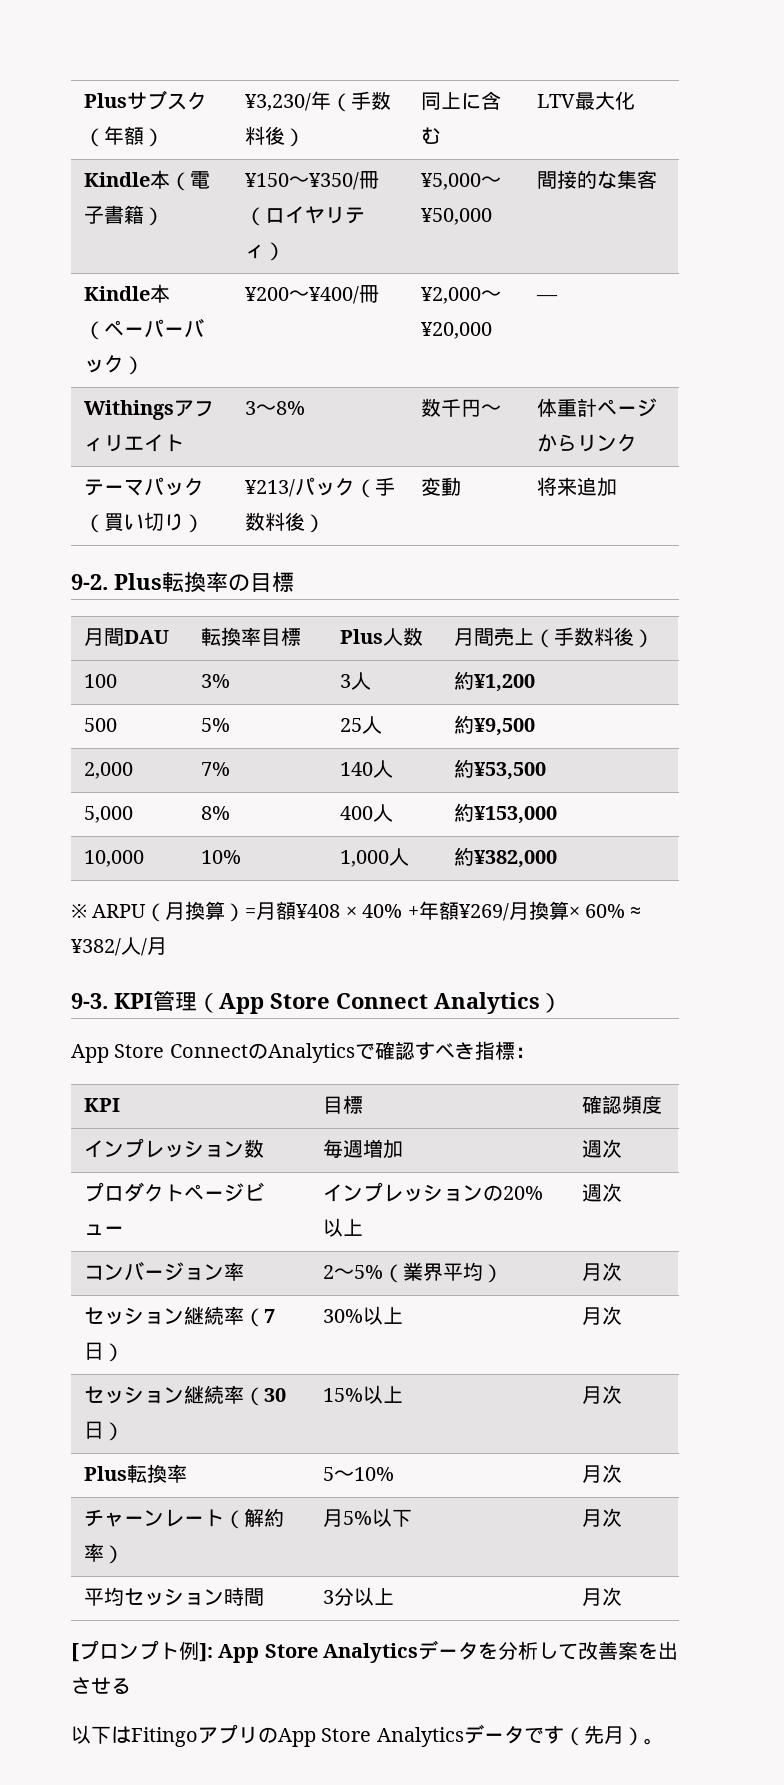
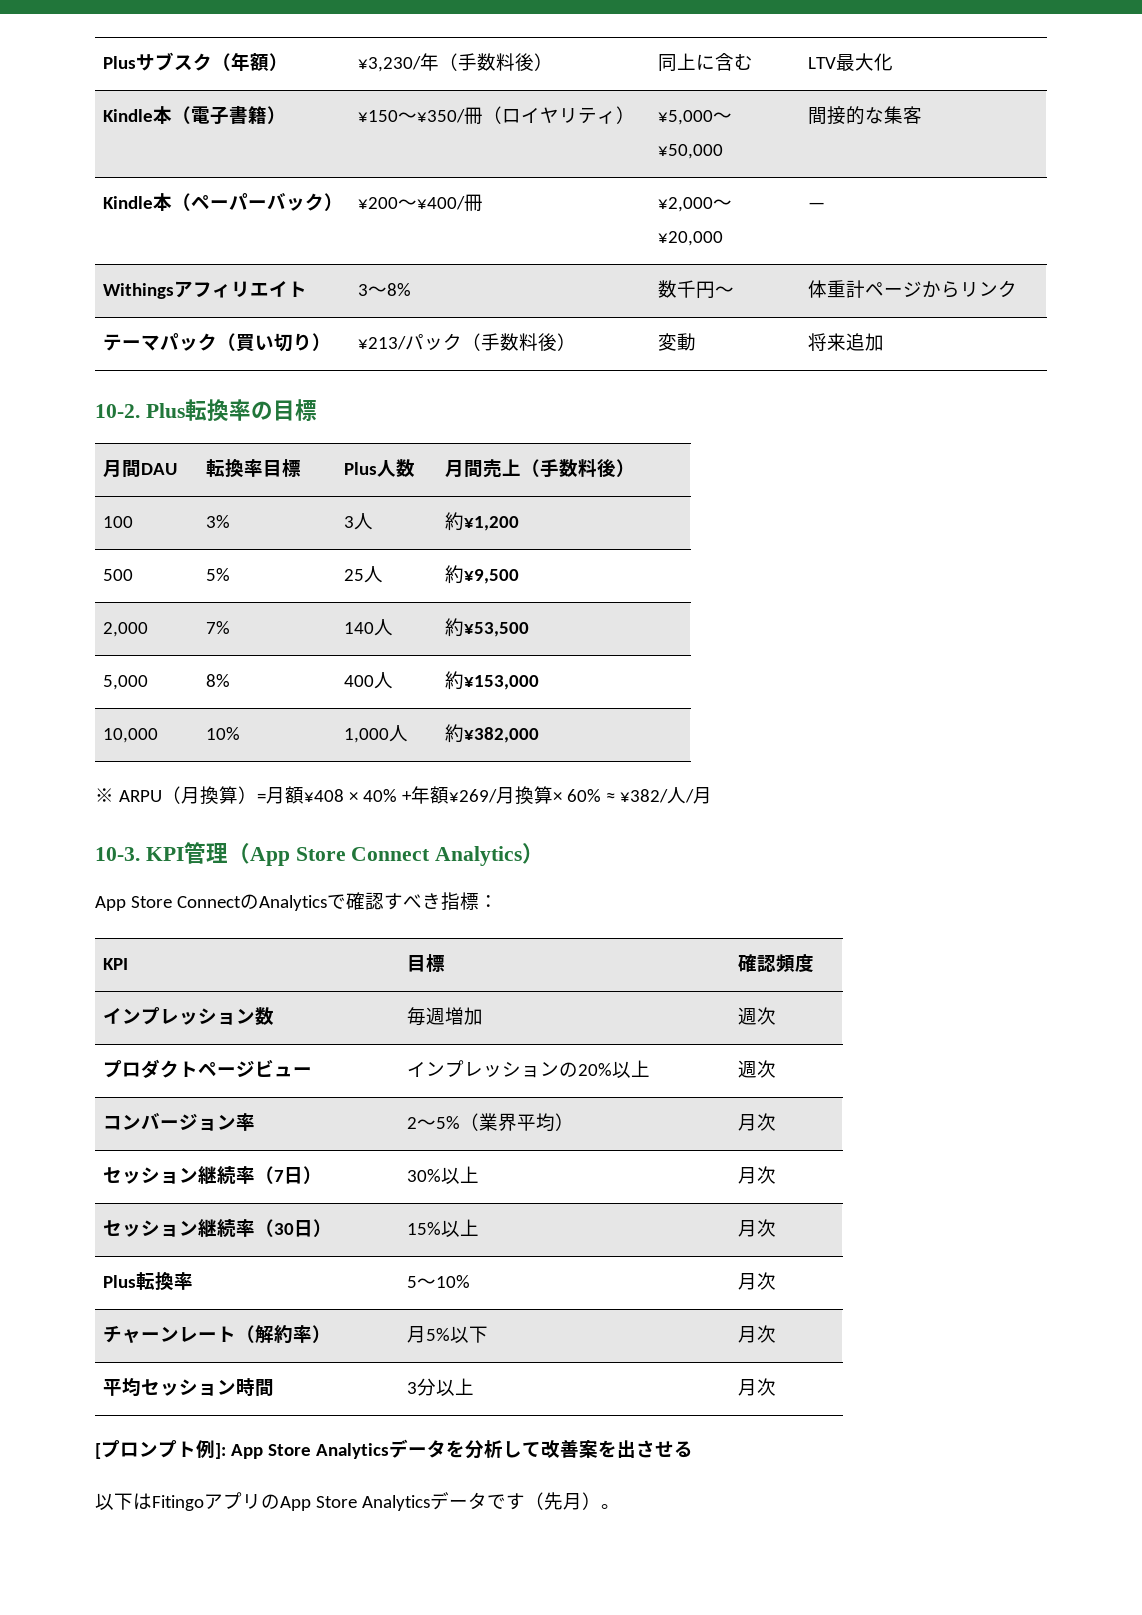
- 9-2.
+ 10-2.
- 9-3.
+ 10-3.

